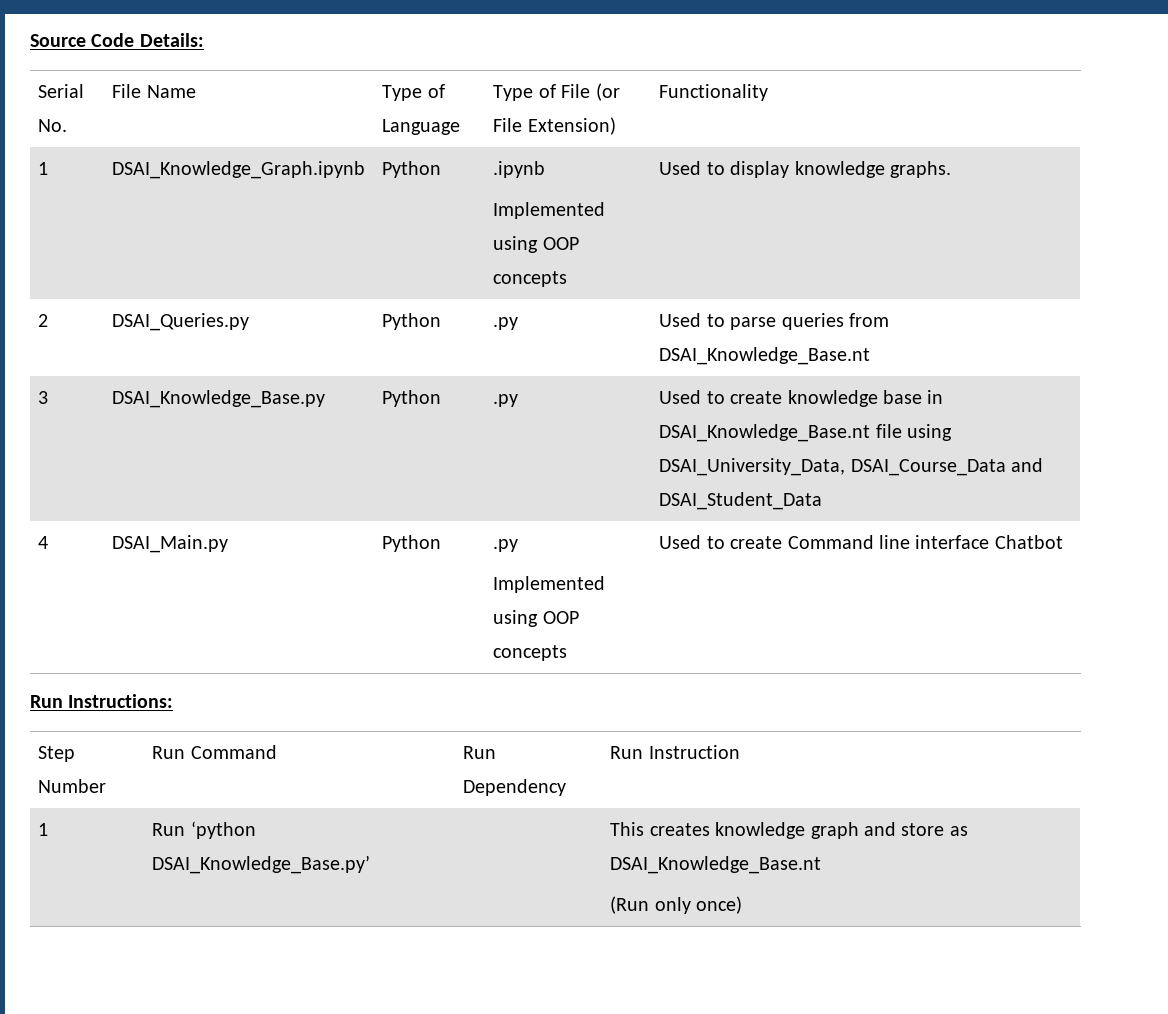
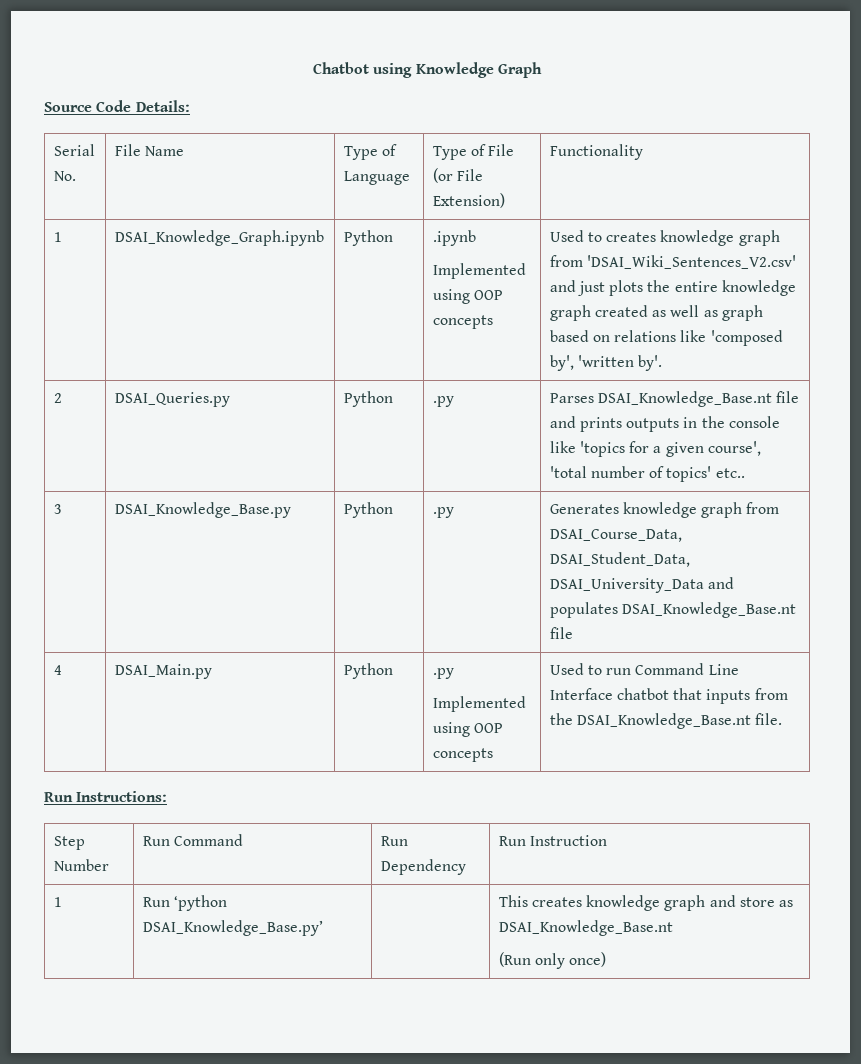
+ Chatbot using Knowledge Graph
  1 | DSAI_Knowledge_Graph.ipynb | Python | .ipynb
- Implemented using OOP concepts | Used to display knowledge graphs.
- 2 | DSAI_Queries.py | Python | .py | Used to parse queries from DSAI_Knowledge_Base.nt
- 3 | DSAI_Knowledge_Base.py | Python | .py | Used to create knowledge base in DSAI_Knowledge_Base.nt file using DSAI_University_Data, DSAI_Course_Data and DSAI_Student_Data
+ Implemented using OOP concepts | Used to creates knowledge graph from 'DSAI_Wiki_Sentences_V2.csv' and just plots the entire knowledge graph created as well as graph based on relations like 'composed by', 'written by'.
+ 2 | DSAI_Queries.py | Python | .py | Parses DSAI_Knowledge_Base.nt file and prints outputs in the console like 'topics for a given course', 'total number of topics' etc..
+ 3 | DSAI_Knowledge_Base.py | Python | .py | Generates knowledge graph from DSAI_Course_Data, DSAI_Student_Data, DSAI_University_Data and populates DSAI_Knowledge_Base.nt file
  4 | DSAI_Main.py | Python | .py
- Implemented using OOP concepts | Used to create Command line interface Chatbot
+ Implemented using OOP concepts | Used to run Command Line Interface chatbot that inputs from the DSAI_Knowledge_Base.nt file.

